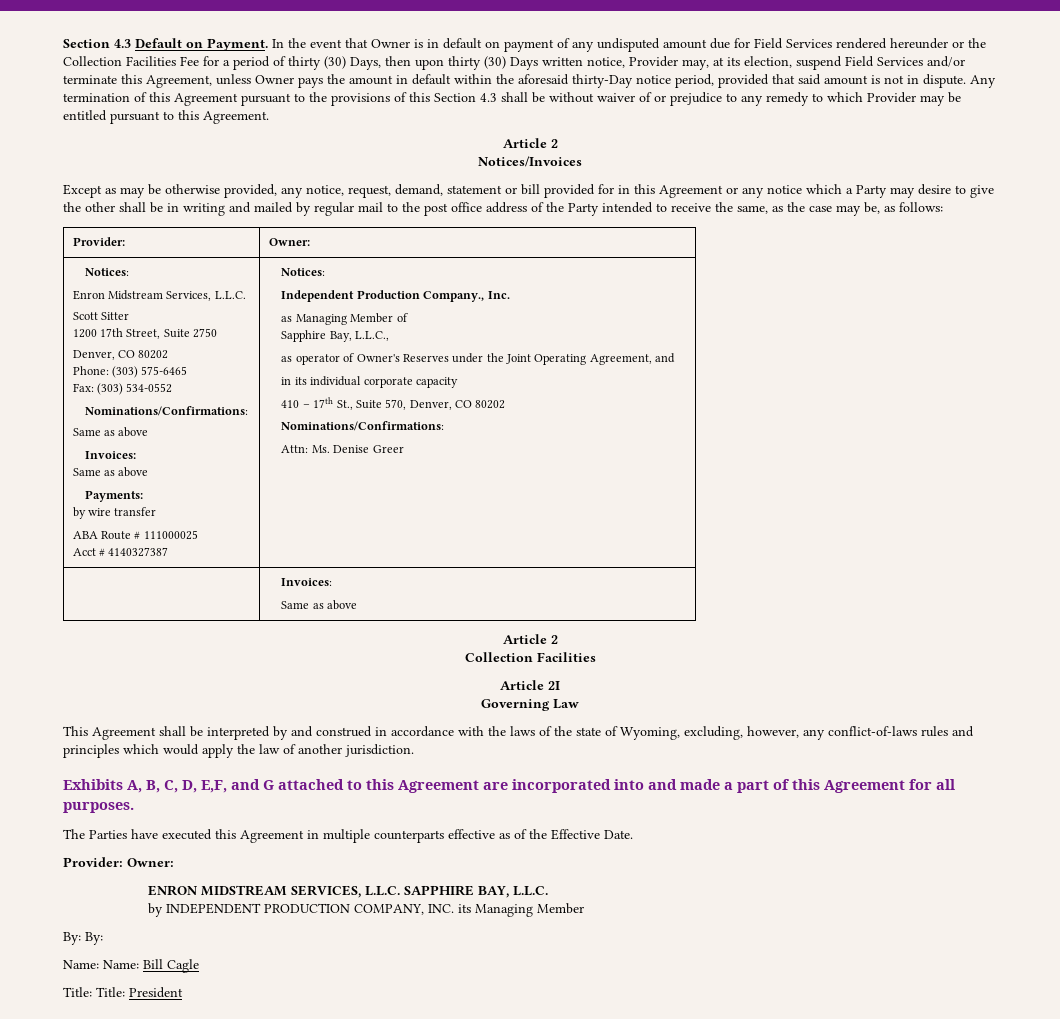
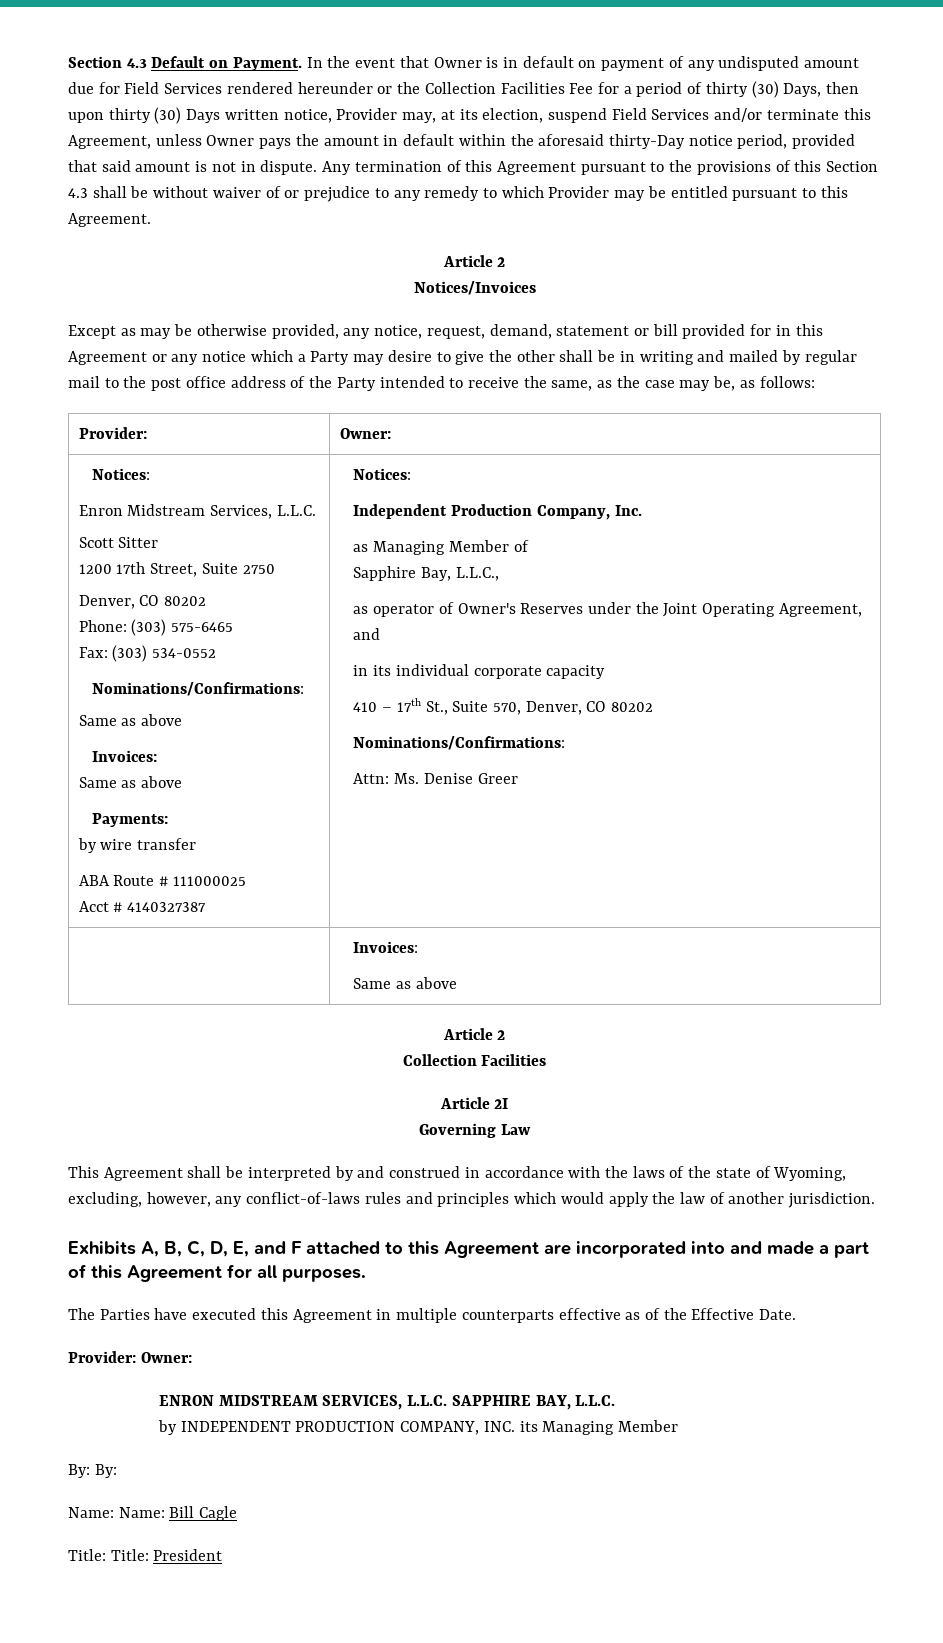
- Independent Production Company., Inc.
+ Independent Production Company, Inc.
- Exhibits A, B, C, D, E,F, and G attached to this Agreement are incorporated into and made a part of this Agreement for all purposes.
+ Exhibits A, B, C, D, E, and F attached to this Agreement are incorporated into and made a part of this Agreement for all purposes.

